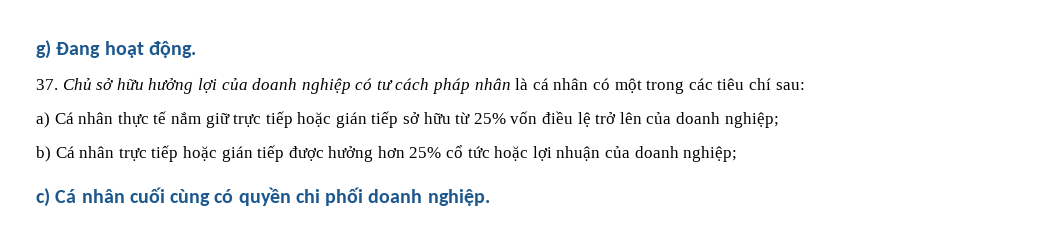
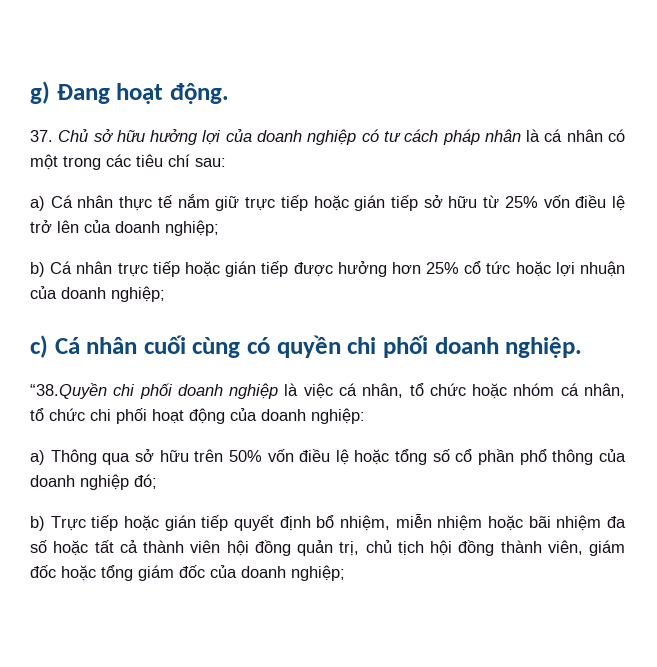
+ “38.Quyền chi phối doanh nghiệp là việc cá nhân, tổ chức hoặc nhóm cá nhân, tổ chức chi phối hoạt động của doanh nghiệp:
+ a) Thông qua sở hữu trên 50% vốn điều lệ hoặc tổng số cổ phần phổ thông của doanh nghiệp đó;
+ b) Trực tiếp hoặc gián tiếp quyết định bổ nhiệm, miễn nhiệm hoặc bãi nhiệm đa số hoặc tất cả thành viên hội đồng quản trị, chủ tịch hội đồng thành viên, giám đốc hoặc tổng giám đốc của doanh nghiệp;

